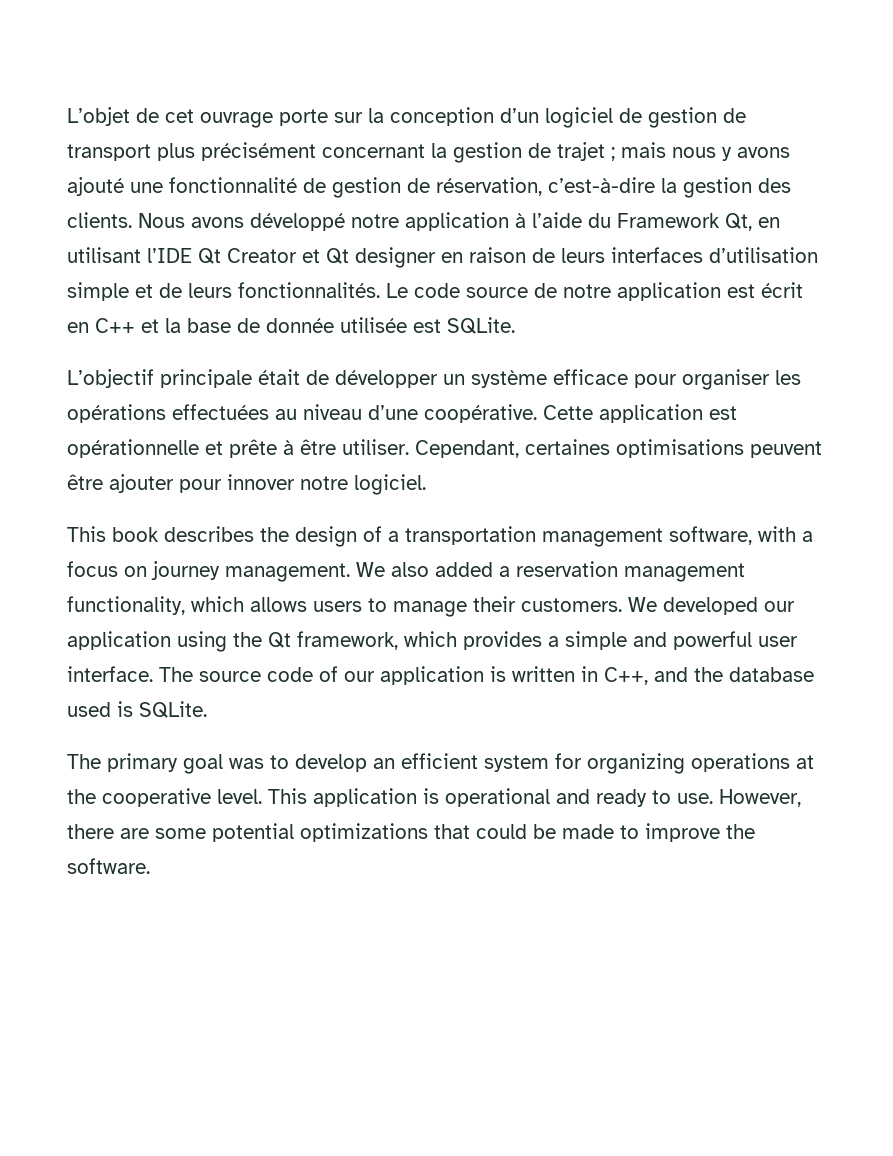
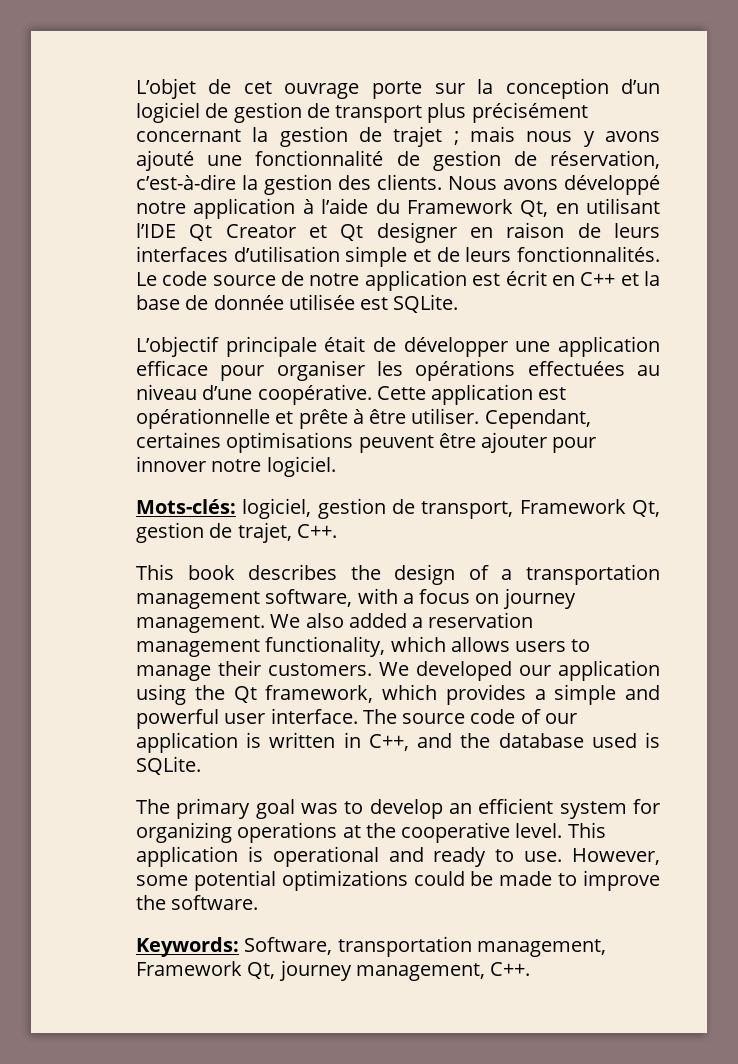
- L’objectif principale était de développer un système efficace pour organiser les opérations effectuées au niveau d’une coopérative.
+ L’objectif principale était de développer une application efficace pour organiser les opérations effectuées au niveau d’une coopérative.
+ Mots-clés: logiciel, gestion de transport, Framework Qt, gestion de trajet, C++.
- However, there are some potential optimizations that could be made to improve the software.
+ However, some potential optimizations could be made to improve the software.
+ Keywords: Software, transportation management, Framework Qt, journey management, C++.

